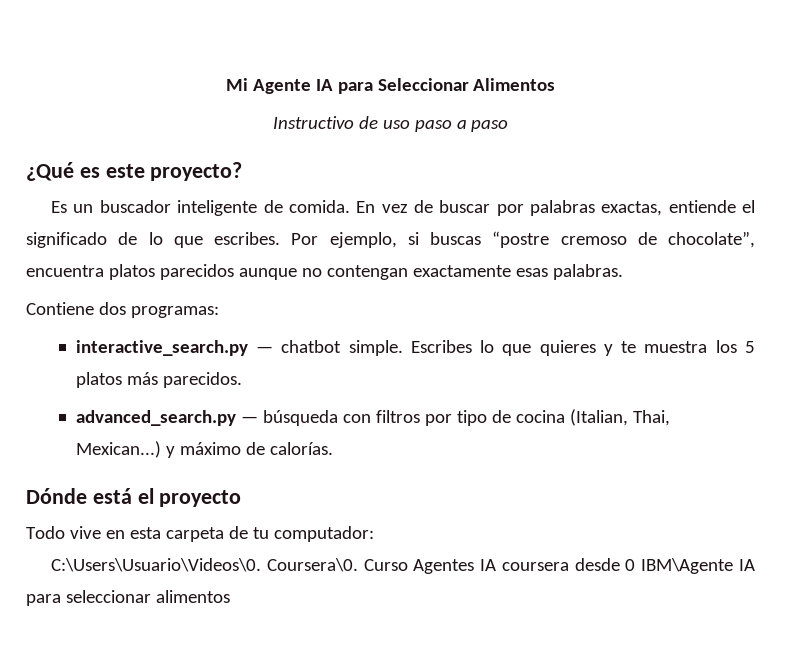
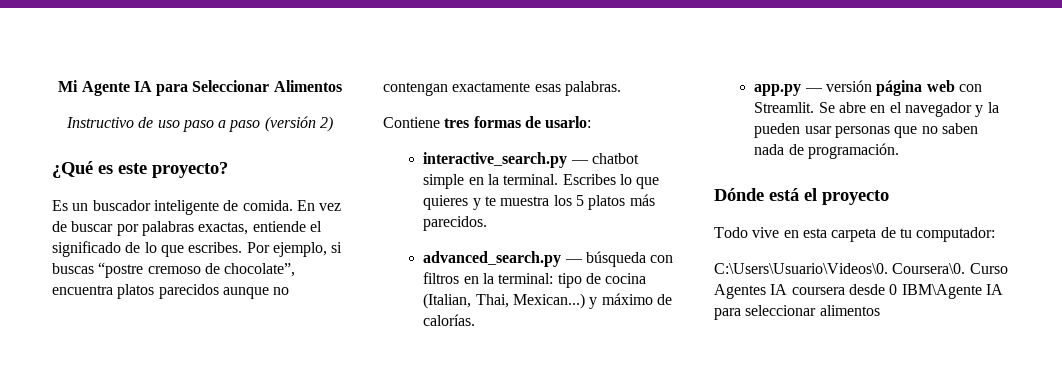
- Instructivo de uso paso a paso
+ Instructivo de uso paso a paso (versión 2)
- Contiene dos programas:
+ Contiene tres formas de usarlo:
- interactive_search.py — chatbot simple.
+ interactive_search.py — chatbot simple en la terminal.
- advanced_search.py — búsqueda con filtros por tipo de cocina (Italian, Thai, Mexican...) y máximo de calorías.
+ advanced_search.py — búsqueda con filtros en la terminal: tipo de cocina (Italian, Thai, Mexican...) y máximo de calorías.
+ app.py — versión página web con Streamlit. Se abre en el navegador y la pueden usar personas que no saben nada de programación.

